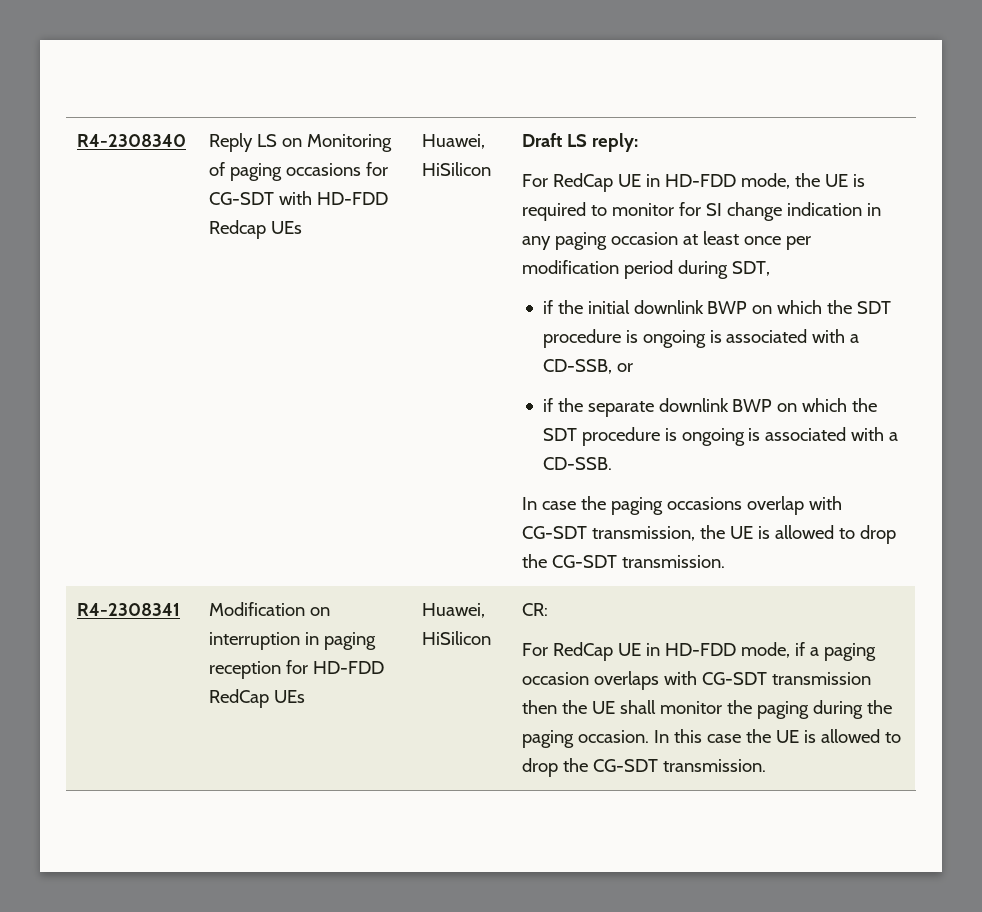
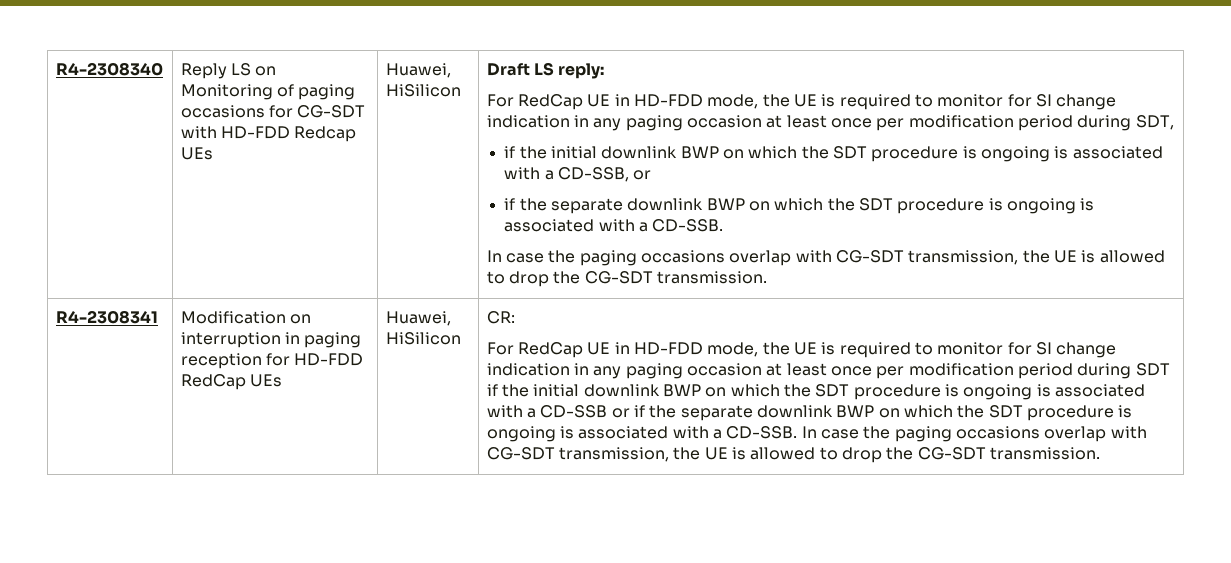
- For RedCap UE in HD-FDD mode, if a paging occasion overlaps with CG-SDT transmission then the UE shall monitor the paging during the paging occasion. In this case the UE is allowed to drop the CG-SDT transmission.
+ For RedCap UE in HD-FDD mode, the UE is required to monitor for SI change indication in any paging occasion at least once per modification period during SDT if the initial downlink BWP on which the SDT procedure is ongoing is associated with a CD-SSB or if the separate downlink BWP on which the SDT procedure is ongoing is associated with a CD-SSB. In case the paging occasions overlap with CG-SDT transmission, the UE is allowed to drop the CG-SDT transmission.

